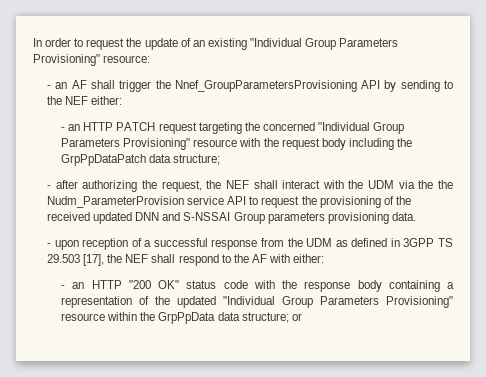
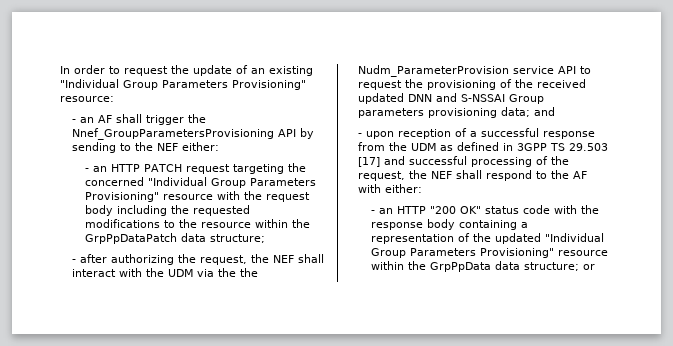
- - an HTTP PATCH request targeting the concerned "Individual Group Parameters Provisioning" resource with the request body including the GrpPpDataPatch data structure;
+ - an HTTP PATCH request targeting the concerned "Individual Group Parameters Provisioning" resource with the request body including the requested modifications to the resource within the GrpPpDataPatch data structure;
- - after authorizing the request, the NEF shall interact with the UDM via the the Nudm_ParameterProvision service API to request the provisioning of the received updated DNN and S-NSSAI Group parameters provisioning data.
+ - after authorizing the request, the NEF shall interact with the UDM via the the Nudm_ParameterProvision service API to request the provisioning of the received updated DNN and S-NSSAI Group parameters provisioning data; and
- - upon reception of a successful response from the UDM as defined in 3GPP TS 29.503 [17], the NEF shall respond to the AF with either:
+ - upon reception of a successful response from the UDM as defined in 3GPP TS 29.503 [17] and successful processing of the request, the NEF shall respond to the AF with either:

